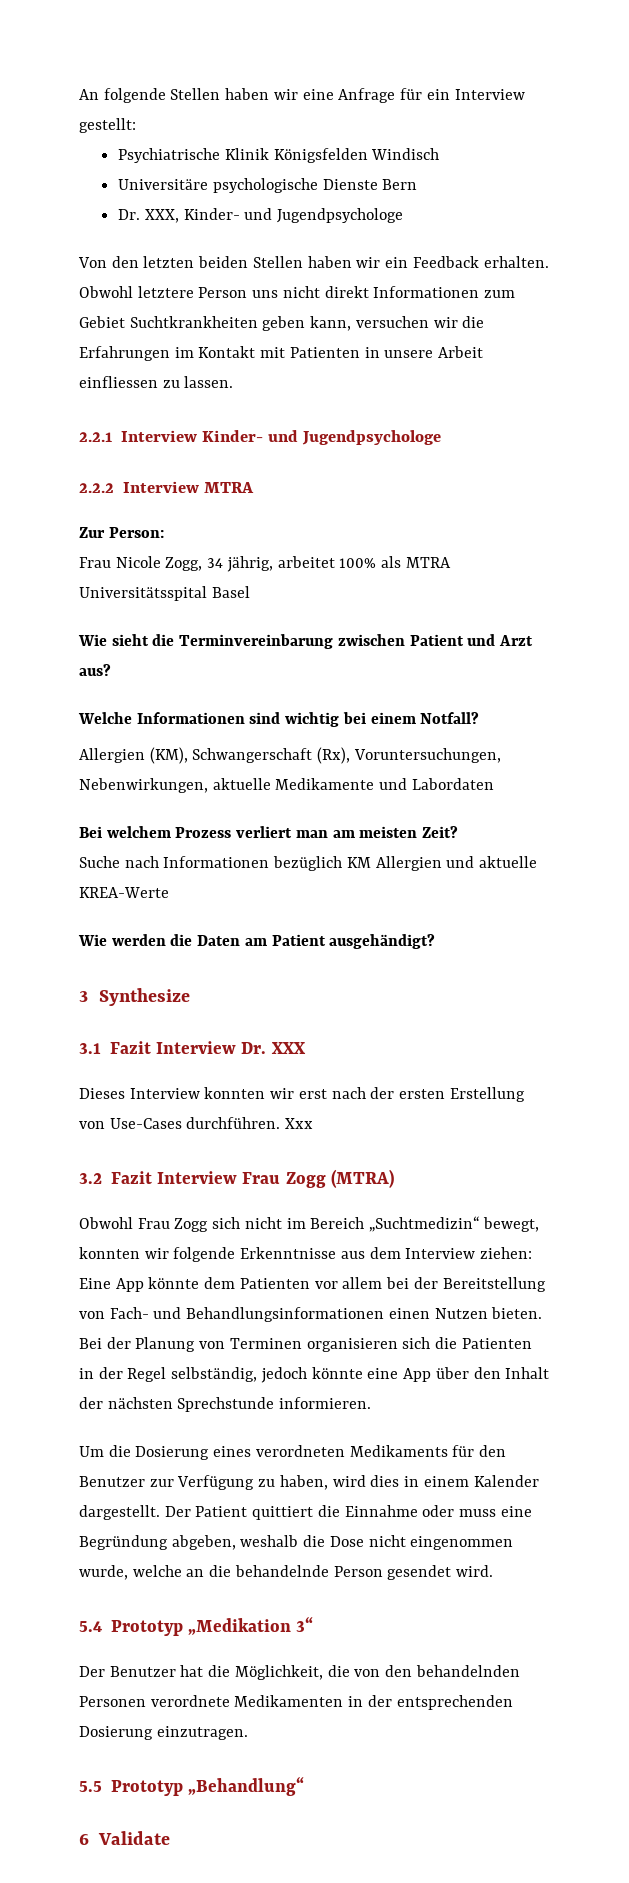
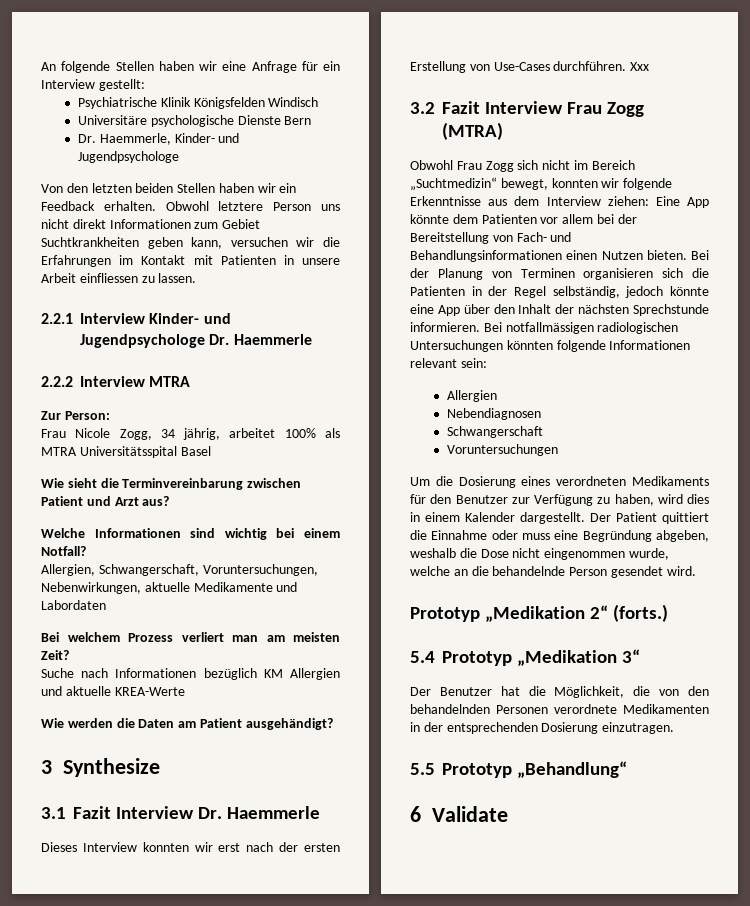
- Dr. XXX, Kinder- und Jugendpsychologe
+ Dr. Haemmerle, Kinder- und Jugendpsychologe
- 2.2.1 Interview Kinder- und Jugendpsychologe
+ 2.2.1 Interview Kinder- und Jugendpsychologe Dr. Haemmerle
- Allergien (KM), Schwangerschaft (Rx), Voruntersuchungen, Nebenwirkungen, aktuelle Medikamente und Labordaten
+ Allergien, Schwangerschaft, Voruntersuchungen, Nebenwirkungen, aktuelle Medikamente und Labordaten
- 3.1 Fazit Interview Dr. XXX
+ 3.1 Fazit Interview Dr. Haemmerle
+ Bei notfallmässigen radiologischen Untersuchungen könnten folgende Informationen relevant sein:
+ Allergien
+ Nebendiagnosen
+ Schwangerschaft
+ Voruntersuchungen
+ Prototyp „Medikation 2“ (forts.)

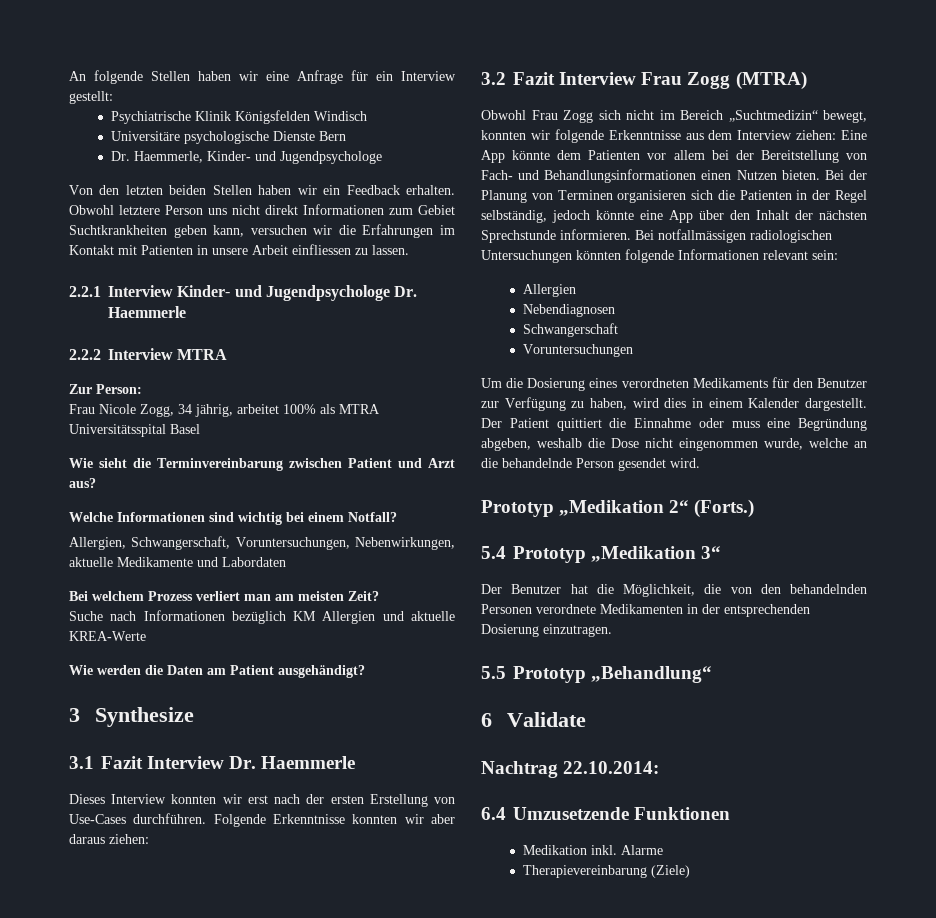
- Xxx
+ Folgende Erkenntnisse konnten wir aber daraus ziehen:
- Prototyp „Medikation 2“ (forts.)
+ Prototyp „Medikation 2“ (Forts.)
+ Nachtrag 22.10.2014:
+ 6.4 Umzusetzende Funktionen
+ Medikation inkl. Alarme
+ Therapievereinbarung (Ziele)

